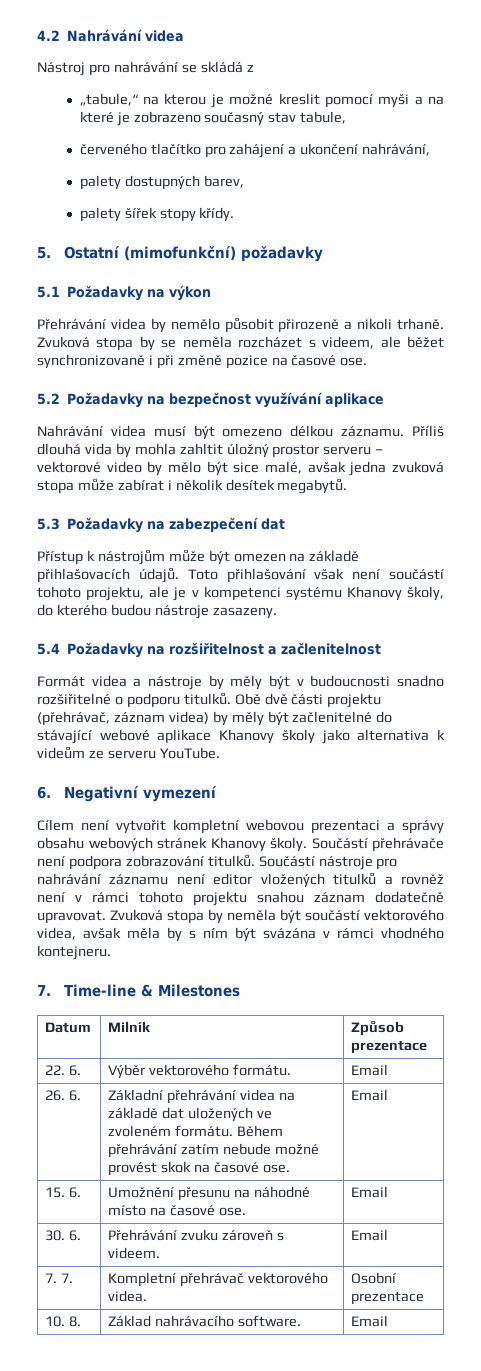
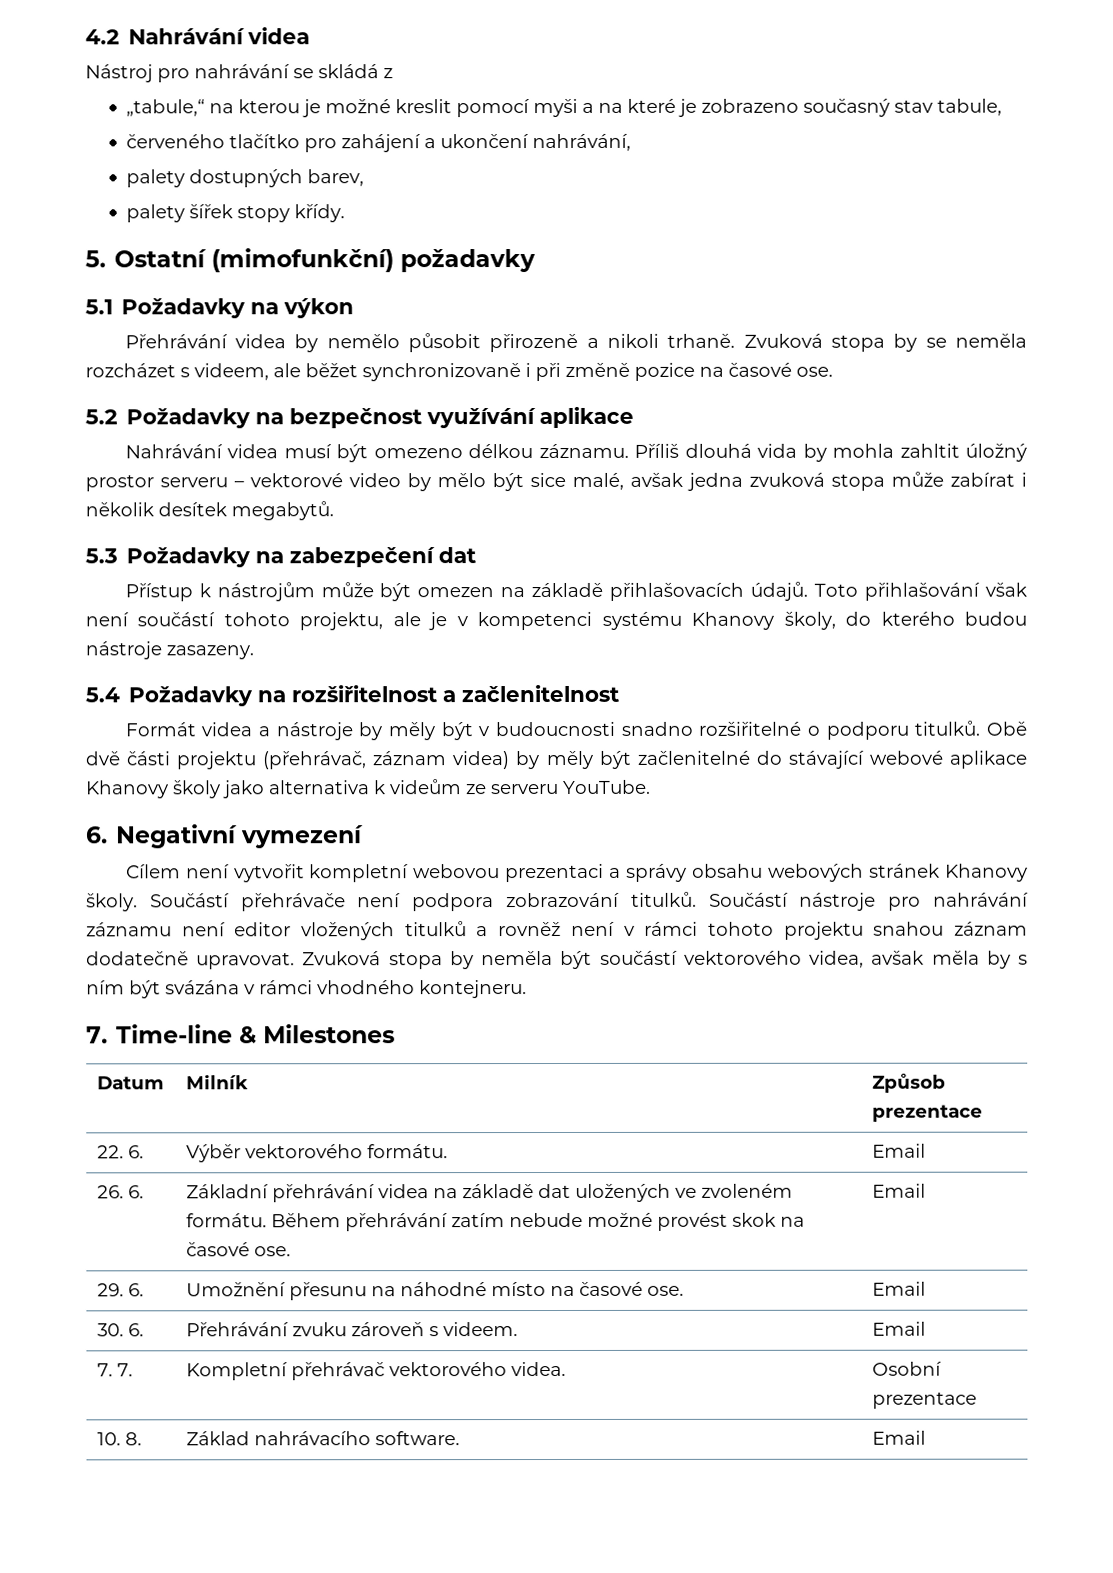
- 15. 6. | Umožnění přesunu na náhodné místo na časové ose. | Email
+ 29. 6. | Umožnění přesunu na náhodné místo na časové ose. | Email

